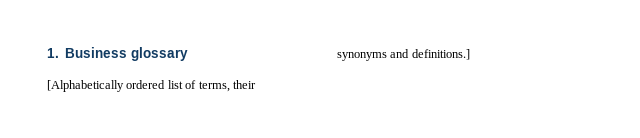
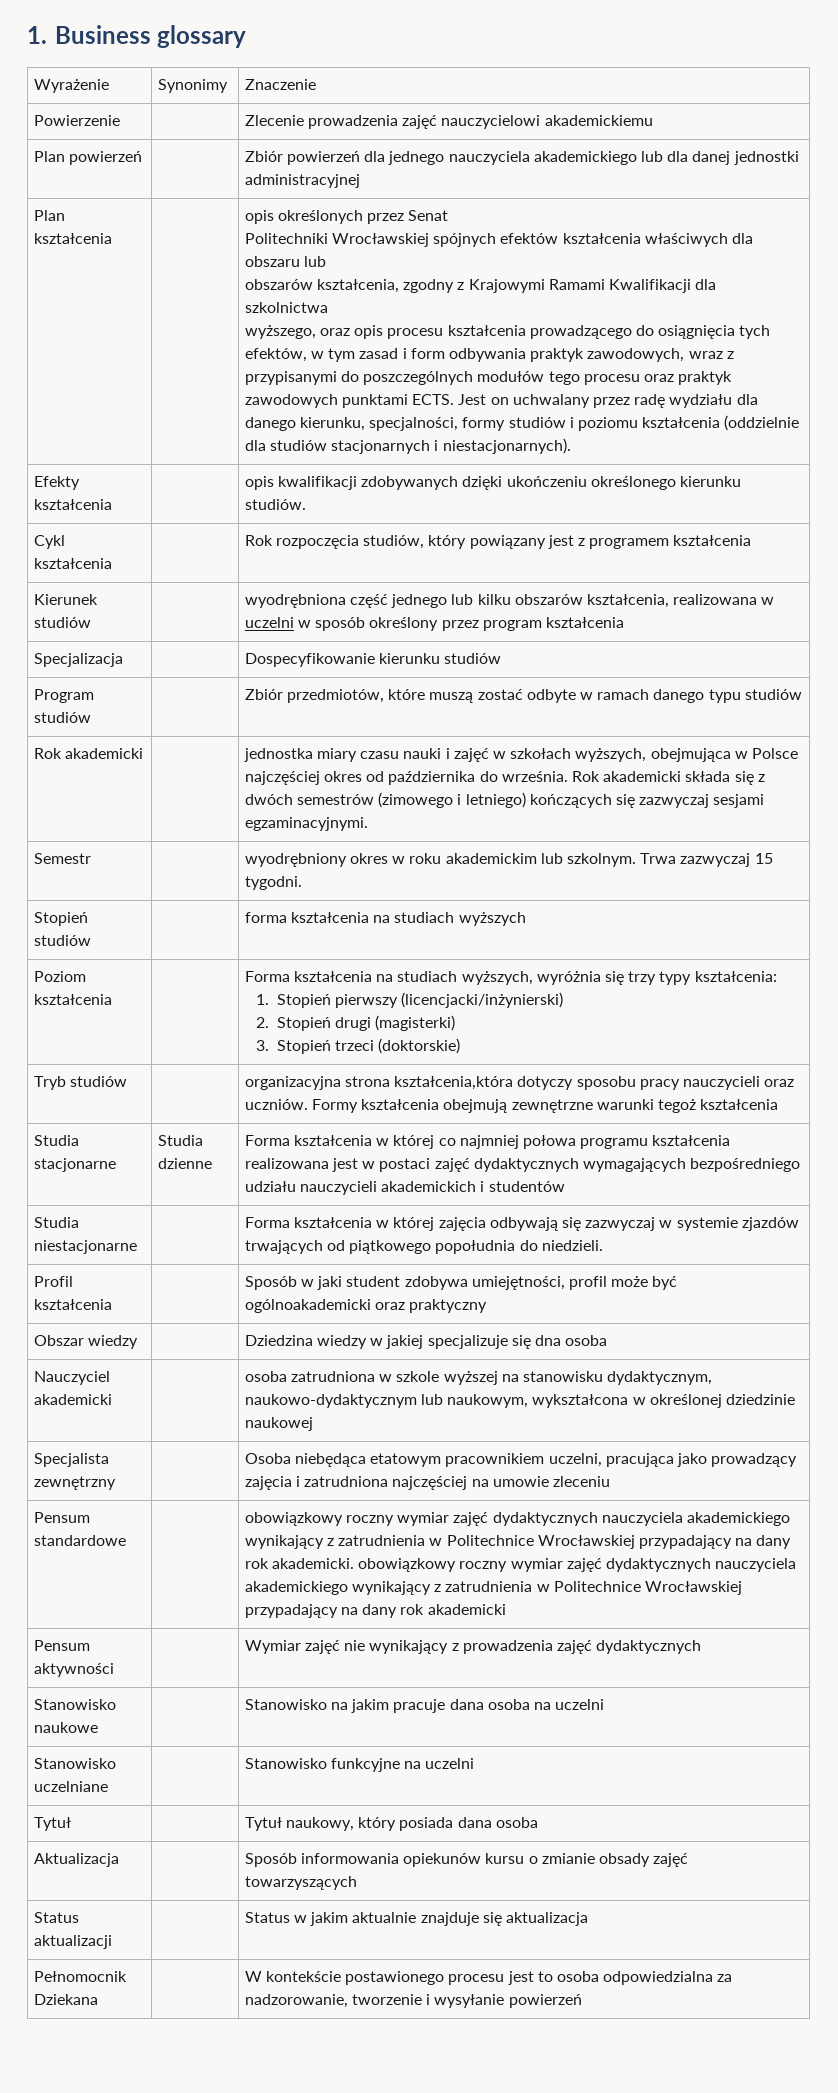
- [Alphabetically ordered list of terms, their synonyms and definitions.]
+ Wyrażenie | Synonimy | Znaczenie
+ Powierzenie | | Zlecenie prowadzenia zajęć nauczycielowi akademickiemu
+ Plan powierzeń | | Zbiór powierzeń dla jednego nauczyciela akademickiego lub dla danej jednostki administracyjnej
+ Plan kształcenia | | opis określonych przez Senat
+ Politechniki Wrocławskiej spójnych efektów kształcenia właściwych dla obszaru lub
+ obszarów kształcenia, zgodny z Krajowymi Ramami Kwalifikacji dla szkolnictwa
+ wyższego, oraz opis procesu kształcenia prowadzącego do osiągnięcia tych efektów, w tym zasad i form odbywania praktyk zawodowych, wraz z przypisanymi do poszczególnych modułów tego procesu oraz praktyk zawodowych punktami ECTS. Jest on uchwalany przez radę wydziału dla danego kierunku, specjalności, formy studiów i poziomu kształcenia (oddzielnie dla studiów stacjonarnych i niestacjonarnych).
+ Efekty kształcenia | | opis kwalifikacji zdobywanych dzięki ukończeniu określonego kierunku studiów.
+ Cykl kształcenia | | Rok rozpoczęcia studiów, który powiązany jest z programem kształcenia
+ Kierunek studiów | | wyodrębniona część jednego lub kilku obszarów kształcenia, realizowana w uczelni w sposób określony przez program kształcenia
+ Specjalizacja | | Dospecyfikowanie kierunku studiów
+ Program studiów | | Zbiór przedmiotów, które muszą zostać odbyte w ramach danego typu studiów
+ Rok akademicki | | jednostka miary czasu nauki i zajęć w szkołach wyższych, obejmująca w Polsce najczęściej okres od października do września. Rok akademicki składa się z dwóch semestrów (zimowego i letniego) kończących się zazwyczaj sesjami egzaminacyjnymi.
+ Semestr | | wyodrębniony okres w roku akademickim lub szkolnym. Trwa zazwyczaj 15 tygodni.
+ Stopień studiów | | forma kształcenia na studiach wyższych
+ Poziom kształcenia | | Forma kształcenia na studiach wyższych, wyróżnia się trzy typy kształcenia:
+ 1. Stopień pierwszy (licencjacki/inżynierski)
+ 2. Stopień drugi (magisterki)
+ 3. Stopień trzeci (doktorskie)
+ Tryb studiów | | organizacyjna strona kształcenia,która dotyczy sposobu pracy nauczycieli oraz uczniów. Formy kształcenia obejmują zewnętrzne warunki tegoż kształcenia
+ Studia stacjonarne | Studia dzienne | Forma kształcenia w której co najmniej połowa programu kształcenia realizowana jest w postaci zajęć dydaktycznych wymagających bezpośredniego udziału nauczycieli akademickich i studentów
+ Studia niestacjonarne | | Forma kształcenia w której zajęcia odbywają się zazwyczaj w systemie zjazdów trwających od piątkowego popołudnia do niedzieli.
+ Profil kształcenia | | Sposób w jaki student zdobywa umiejętności, profil może być ogólnoakademicki oraz praktyczny
+ Obszar wiedzy | | Dziedzina wiedzy w jakiej specjalizuje się dna osoba
+ Nauczyciel akademicki | | osoba zatrudniona w szkole wyższej na stanowisku dydaktycznym, naukowo-dydaktycznym lub naukowym, wykształcona w określonej dziedzinie naukowej
+ Specjalista zewnętrzny | | Osoba niebędąca etatowym pracownikiem uczelni, pracująca jako prowadzący zajęcia i zatrudniona najczęściej na umowie zleceniu
+ Pensum standardowe | | obowiązkowy roczny wymiar zajęć dydaktycznych nauczyciela akademickiego wynikający z zatrudnienia w Politechnice Wrocławskiej przypadający na dany rok akademicki. obowiązkowy roczny wymiar zajęć dydaktycznych nauczyciela akademickiego wynikający z zatrudnienia w Politechnice Wrocławskiej przypadający na dany rok akademicki
+ Pensum aktywności | | Wymiar zajęć nie wynikający z prowadzenia zajęć dydaktycznych
+ Stanowisko naukowe | | Stanowisko na jakim pracuje dana osoba na uczelni
+ Stanowisko uczelniane | | Stanowisko funkcyjne na uczelni
+ Tytuł | | Tytuł naukowy, który posiada dana osoba
+ Aktualizacja | | Sposób informowania opiekunów kursu o zmianie obsady zajęć towarzyszących
+ Status aktualizacji | | Status w jakim aktualnie znajduje się aktualizacja
+ Pełnomocnik Dziekana | | W kontekście postawionego procesu jest to osoba odpowiedzialna za nadzorowanie, tworzenie i wysyłanie powierzeń

